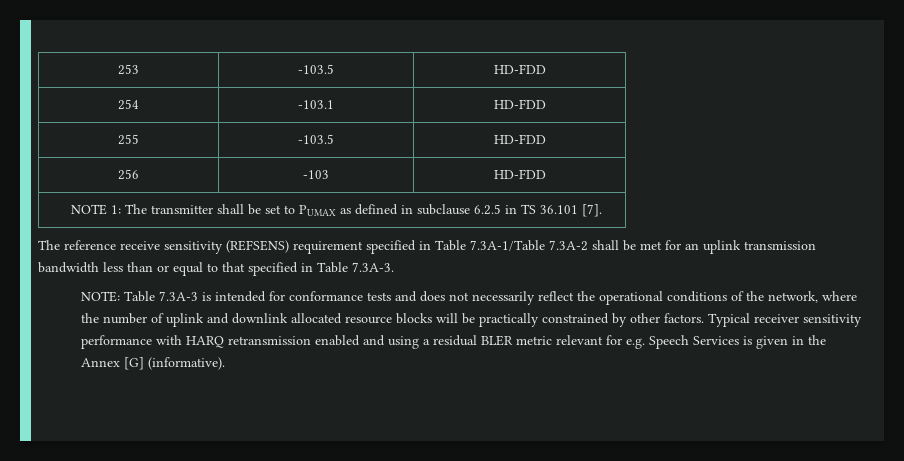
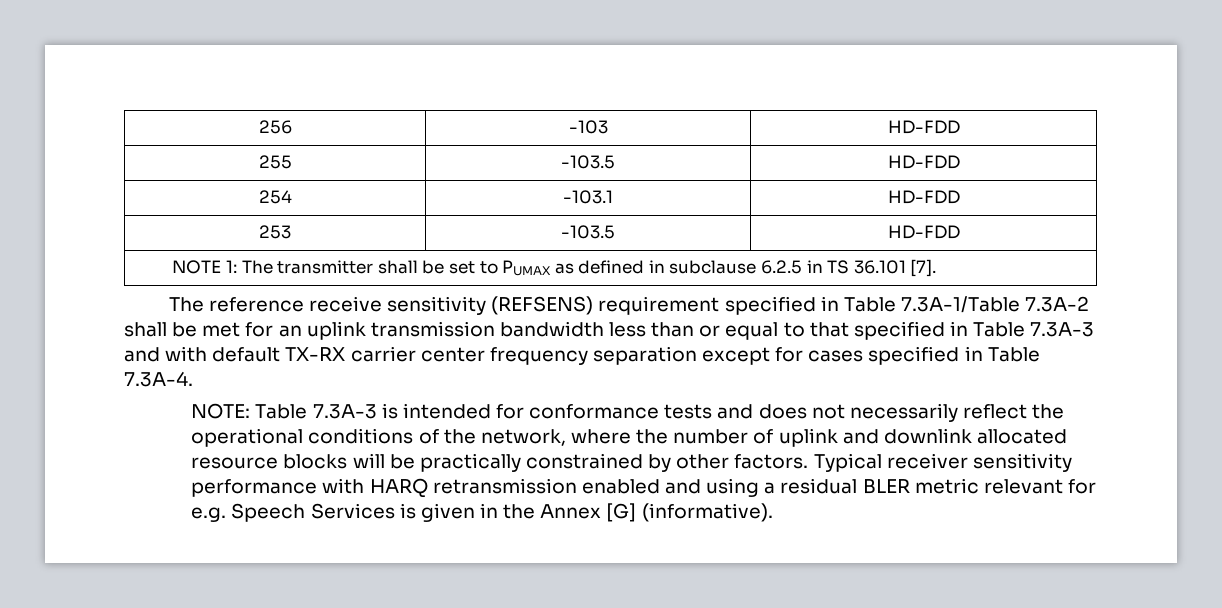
- 253 | -103.5 | HD-FDD
+ 256 | -103 | HD-FDD
+ 255 | -103.5 | HD-FDD
- 255 | -103.5 | HD-FDD
- 256 | -103 | HD-FDD
+ 253 | -103.5 | HD-FDD
- The reference receive sensitivity (REFSENS) requirement specified in Table 7.3A-1/Table 7.3A-2 shall be met for an uplink transmission bandwidth less than or equal to that specified in Table 7.3A-3.
+ The reference receive sensitivity (REFSENS) requirement specified in Table 7.3A-1/Table 7.3A-2 shall be met for an uplink transmission bandwidth less than or equal to that specified in Table 7.3A-3 and with default TX-RX carrier center frequency separation except for cases specified in Table 7.3A-4.

